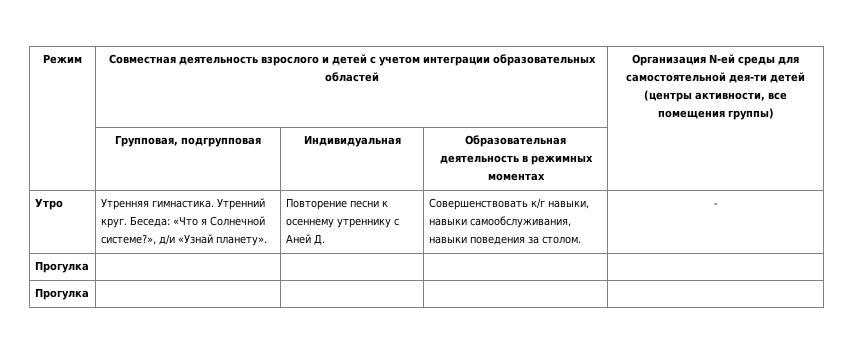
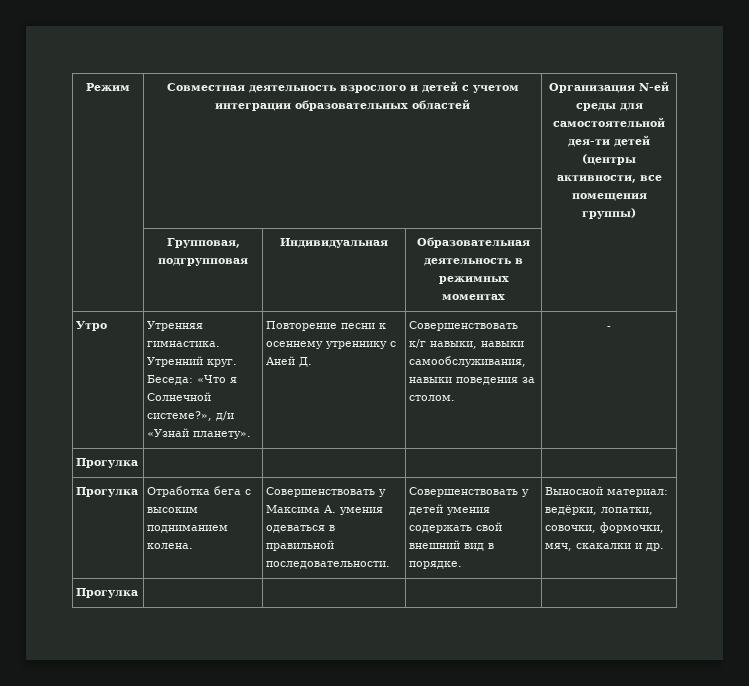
+ Прогулка | Отработка бега с высоким подниманием колена. | Совершенствовать у Максима А. умения одеваться в правильной последовательности. | Совершенствовать у детей умения содержать свой внешний вид в порядке. | Выносной материал: ведёрки, лопатки, совочки, формочки, мяч, скакалки и др.

